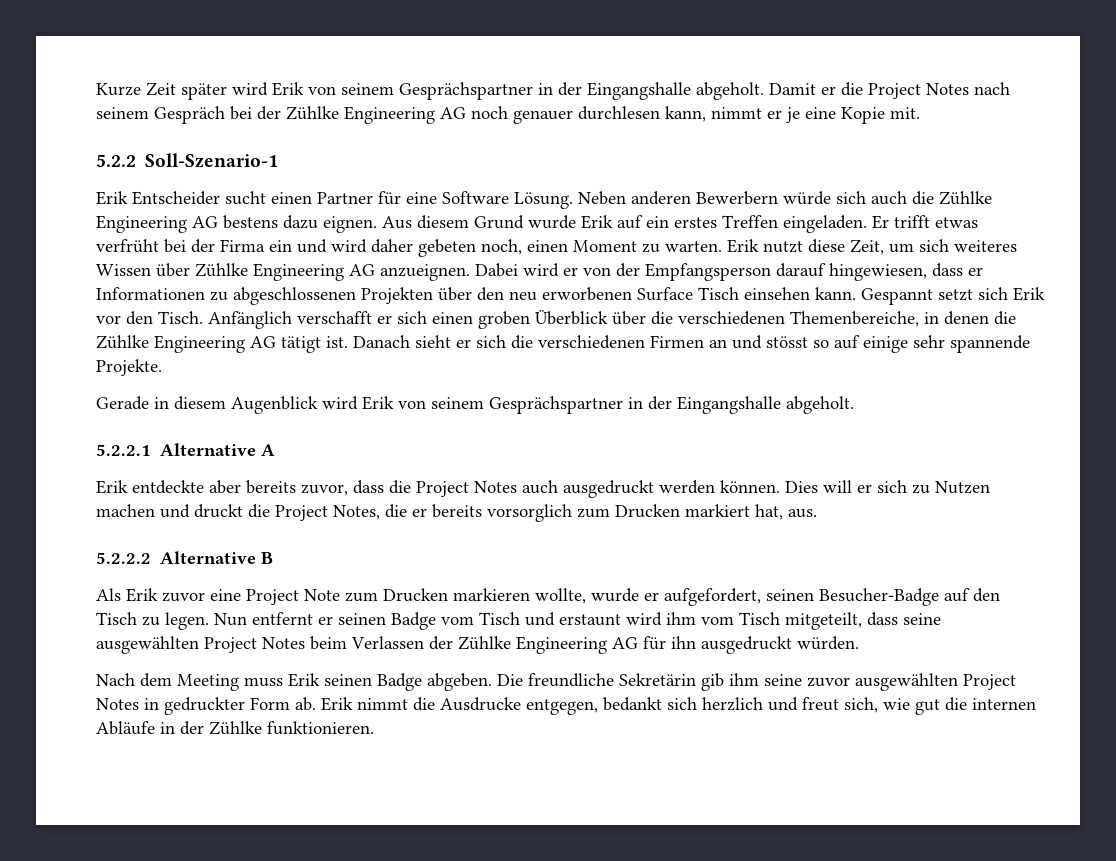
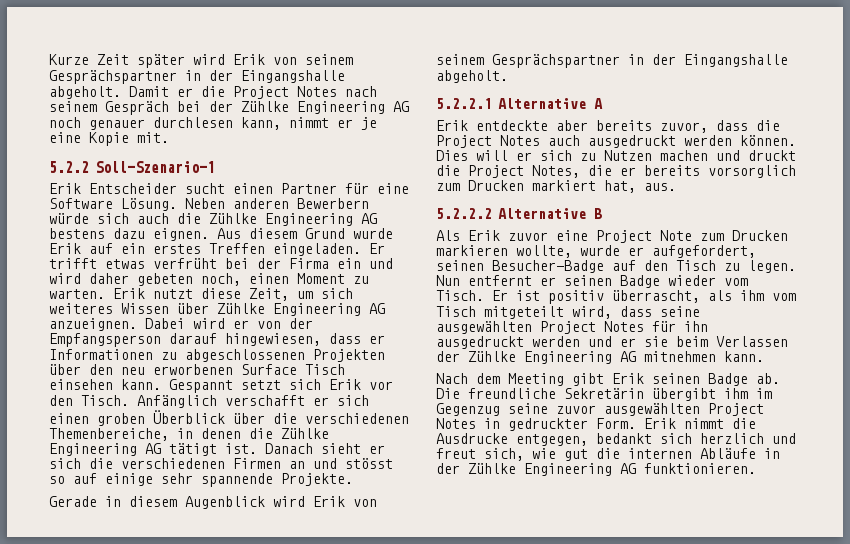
- Nun entfernt er seinen Badge vom Tisch und erstaunt wird ihm vom Tisch mitgeteilt, dass seine ausgewählten Project Notes beim Verlassen der Zühlke Engineering AG für ihn ausgedruckt würden.
+ Nun entfernt er seinen Badge wieder vom Tisch. Er ist positiv überrascht, als ihm vom Tisch mitgeteilt wird, dass seine ausgewählten Project Notes für ihn ausgedruckt werden und er sie beim Verlassen der Zühlke Engineering AG mitnehmen kann.
- Nach dem Meeting muss Erik seinen Badge abgeben.
+ Nach dem Meeting gibt Erik seinen Badge ab.
- Die freundliche Sekretärin gib ihm seine zuvor ausgewählten Project Notes in gedruckter Form ab.
+ Die freundliche Sekretärin übergibt ihm im Gegenzug seine zuvor ausgewählten Project Notes in gedruckter Form.
- Erik nimmt die Ausdrucke entgegen, bedankt sich herzlich und freut sich, wie gut die internen Abläufe in der Zühlke funktionieren.
+ Erik nimmt die Ausdrucke entgegen, bedankt sich herzlich und freut sich, wie gut die internen Abläufe in der Zühlke Engineering AG funktionieren.

